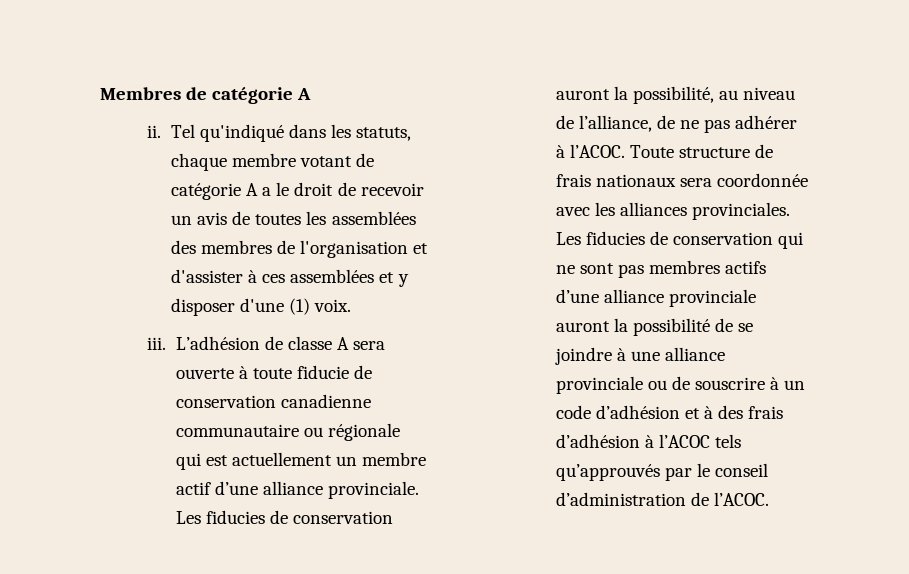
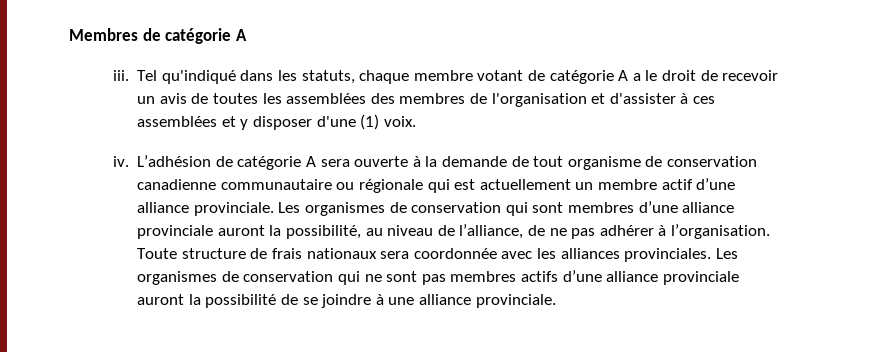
- ii.
+ iii.
- iii.
+ iv.
- L’adhésion de classe A sera ouverte à toute fiducie de conservation canadienne communautaire ou régionale qui est actuellement un membre actif d’une alliance provinciale.
+ L’adhésion de catégorie A sera ouverte à la demande de tout organisme de conservation canadienne communautaire ou régionale qui est actuellement un membre actif d’une alliance provinciale.
- Les fiducies de conservation auront la possibilité, au niveau de l’alliance, de ne pas adhérer à l’ACOC.
+ Les organismes de conservation qui sont membres d’une alliance provinciale auront la possibilité, au niveau de l’alliance, de ne pas adhérer à l’organisation.
- Les fiducies de conservation qui ne sont pas membres actifs d’une alliance provinciale auront la possibilité de se joindre à une alliance provinciale ou de souscrire à un code d’adhésion et à des frais d’adhésion à l’ACOC tels qu’approuvés par le conseil d’administration de l’ACOC.
+ Les organismes de conservation qui ne sont pas membres actifs d’une alliance provinciale auront la possibilité de se joindre à une alliance provinciale.

